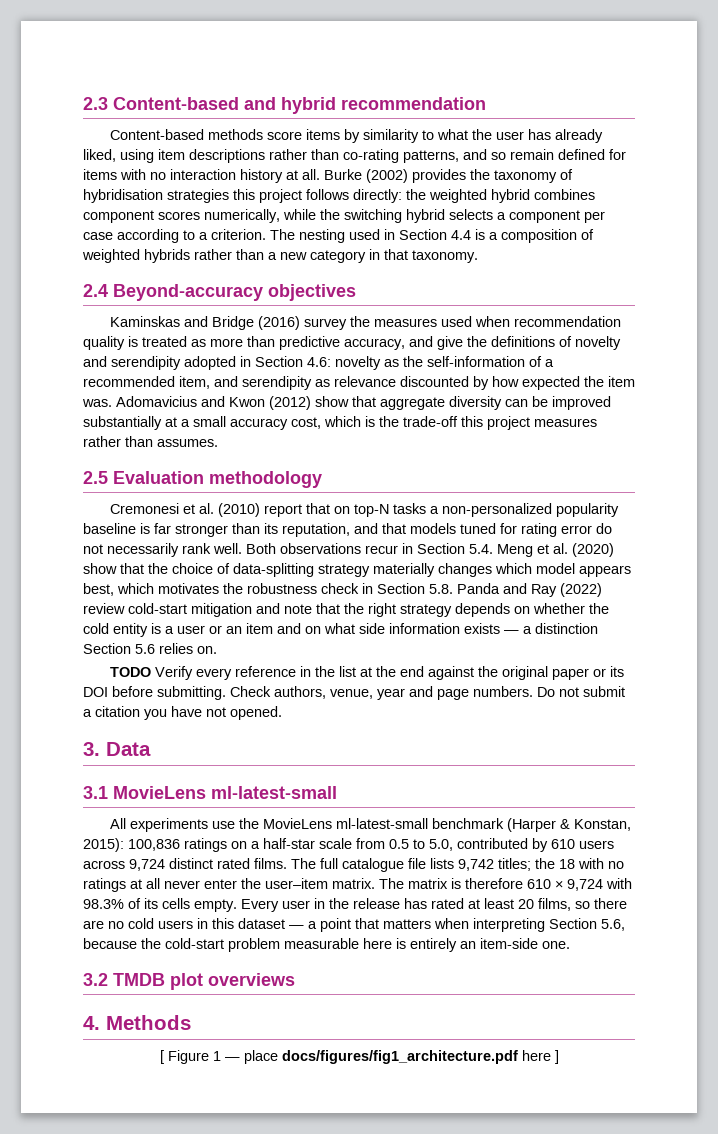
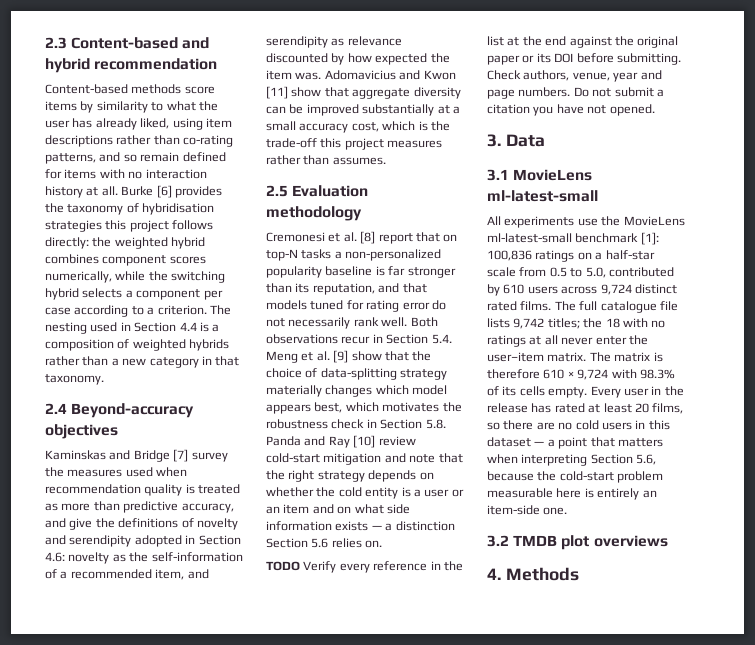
- Burke (2002) provides the taxonomy of hybridisation strategies this project follows directly: the weighted hybrid combines component scores numerically, while the switching hybrid selects a component per case according to a criterion.
+ Burke [6] provides the taxonomy of hybridisation strategies this project follows directly: the weighted hybrid combines component scores numerically, while the switching hybrid selects a component per case according to a criterion.
- Kaminskas and Bridge (2016) survey the measures used when recommendation quality is treated as more than predictive accuracy, and give the definitions of novelty and serendipity adopted in Section 4.6: novelty as the self-information of a recommended item, and serendipity as relevance discounted by how expected the item was.
+ Kaminskas and Bridge [7] survey the measures used when recommendation quality is treated as more than predictive accuracy, and give the definitions of novelty and serendipity adopted in Section 4.6: novelty as the self-information of a recommended item, and serendipity as relevance discounted by how expected the item was.
- Adomavicius and Kwon (2012) show that aggregate diversity can be improved substantially at a small accuracy cost, which is the trade-off this project measures rather than assumes.
+ Adomavicius and Kwon [11] show that aggregate diversity can be improved substantially at a small accuracy cost, which is the trade-off this project measures rather than assumes.
- Cremonesi et al. (2010) report that on top-N tasks a non-personalized popularity baseline is far stronger than its reputation, and that models tuned for rating error do not necessarily rank well.
+ Cremonesi et al. [8] report that on top-N tasks a non-personalized popularity baseline is far stronger than its reputation, and that models tuned for rating error do not necessarily rank well.
- Both observations recur in Section 5.4. Meng et al. (2020) show that the choice of data-splitting strategy materially changes which model appears best, which motivates the robustness check in Section 5.8. Panda and Ray (2022) review cold-start mitigation and note that the right strategy depends on whether the cold entity is a user or an item and on what side information exists — a distinction Section 5.6 relies on.
+ Both observations recur in Section 5.4. Meng et al. [9] show that the choice of data-splitting strategy materially changes which model appears best, which motivates the robustness check in Section 5.8. Panda and Ray [10] review cold-start mitigation and note that the right strategy depends on whether the cold entity is a user or an item and on what side information exists — a distinction Section 5.6 relies on.
- All experiments use the MovieLens ml-latest-small benchmark (Harper & Konstan, 2015): 100,836 ratings on a half-star scale from 0.5 to 5.0, contributed by 610 users across 9,724 distinct rated films.
+ All experiments use the MovieLens ml-latest-small benchmark [1]: 100,836 ratings on a half-star scale from 0.5 to 5.0, contributed by 610 users across 9,724 distinct rated films.
- [ Figure 1 — place docs/figures/fig1_architecture.pdf here ]

